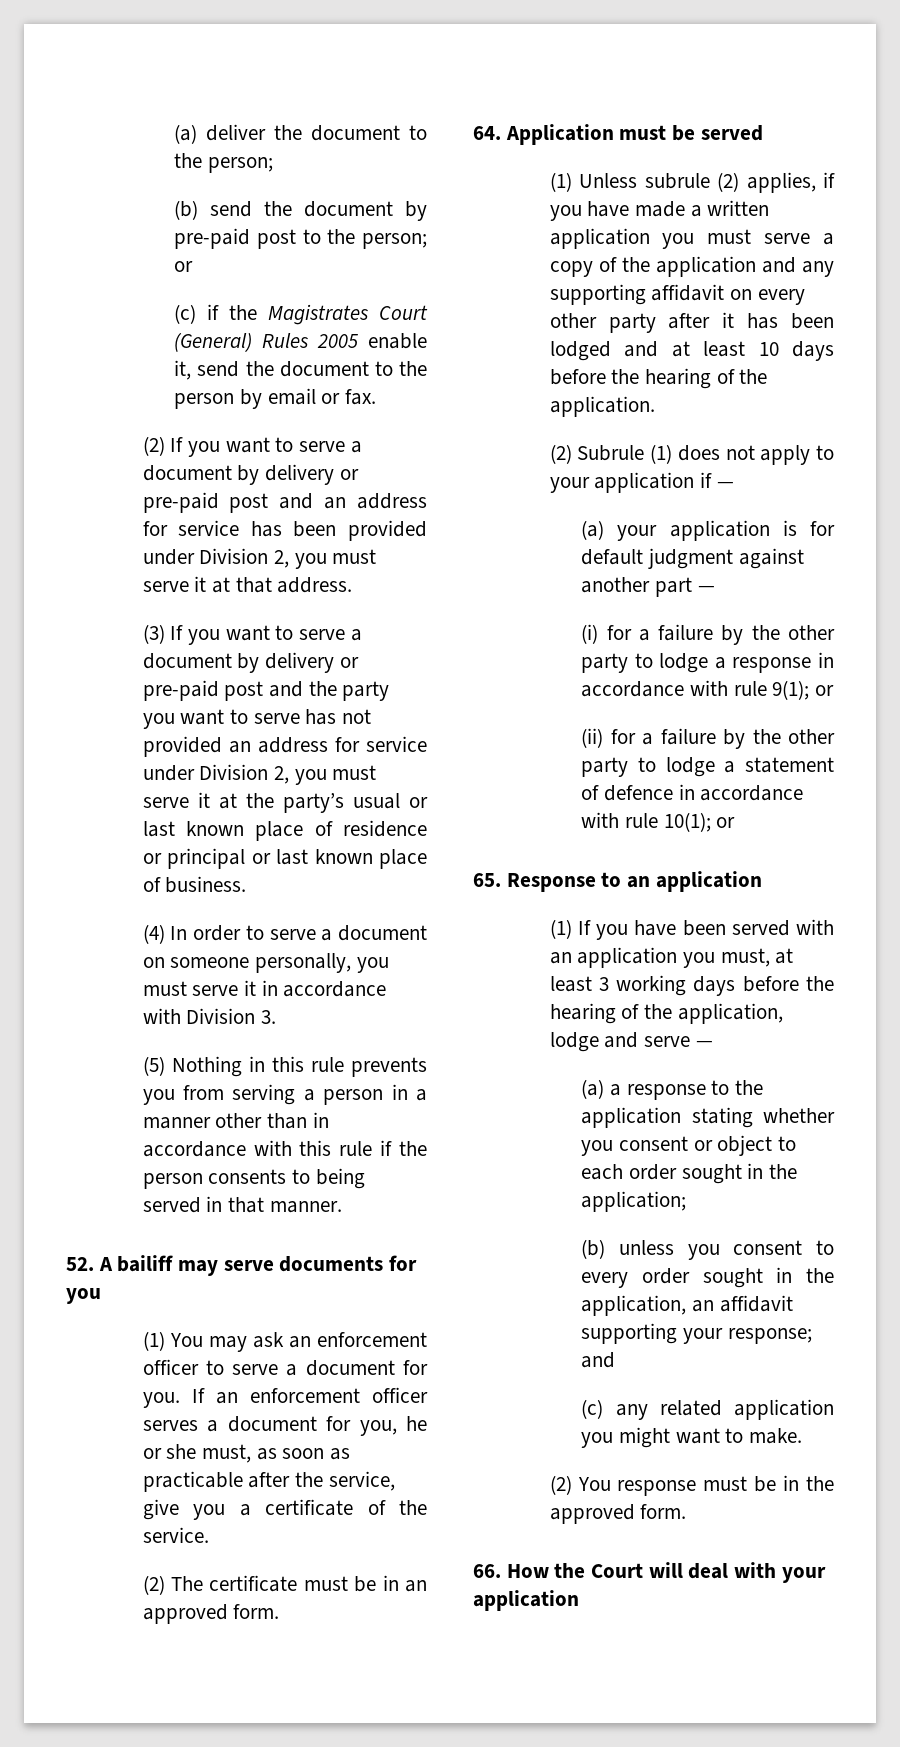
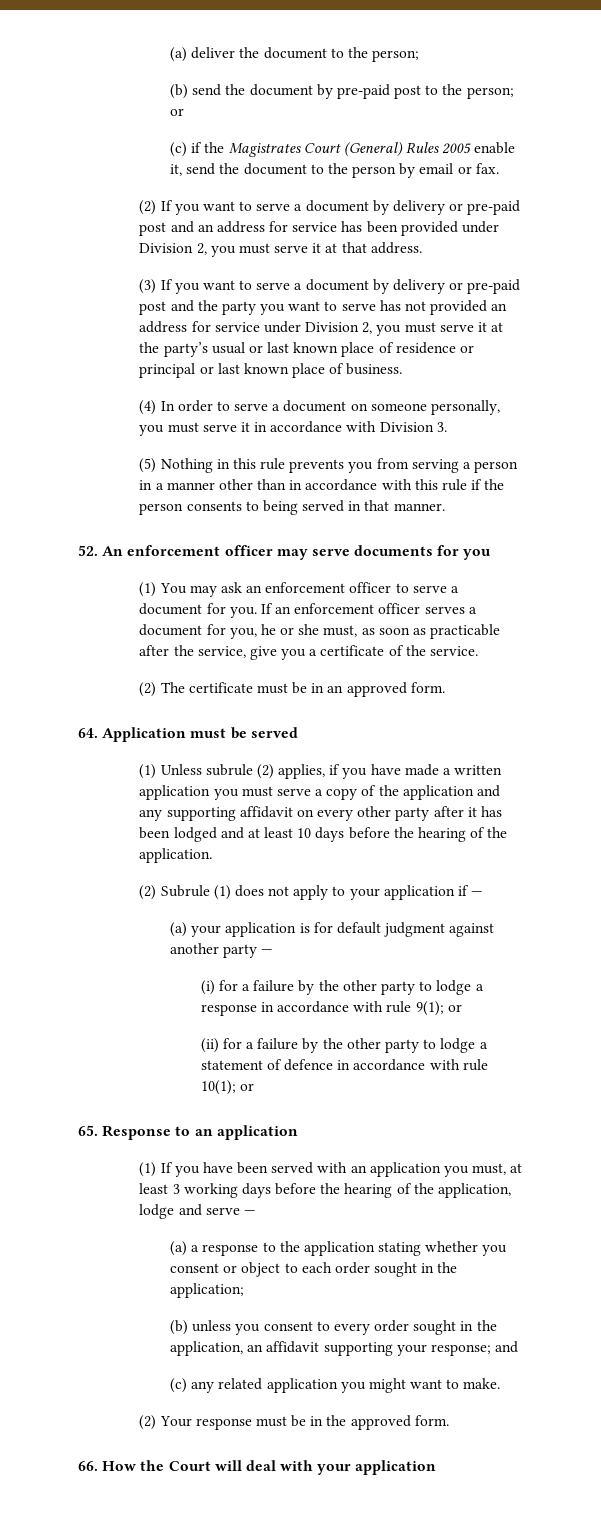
- 52. A bailiff may serve documents for you
+ 52. An enforcement officer may serve documents for you
- (a) your application is for default judgment against another part —
+ (a) your application is for default judgment against another party —
- (2) You response must be in the approved form.
+ (2) Your response must be in the approved form.

